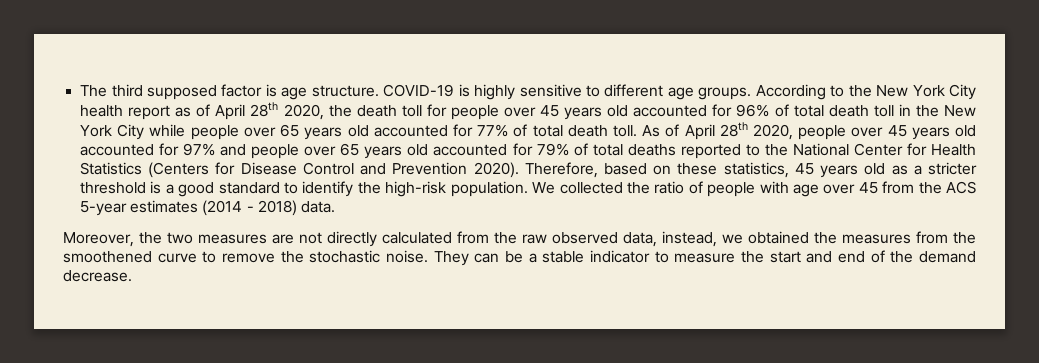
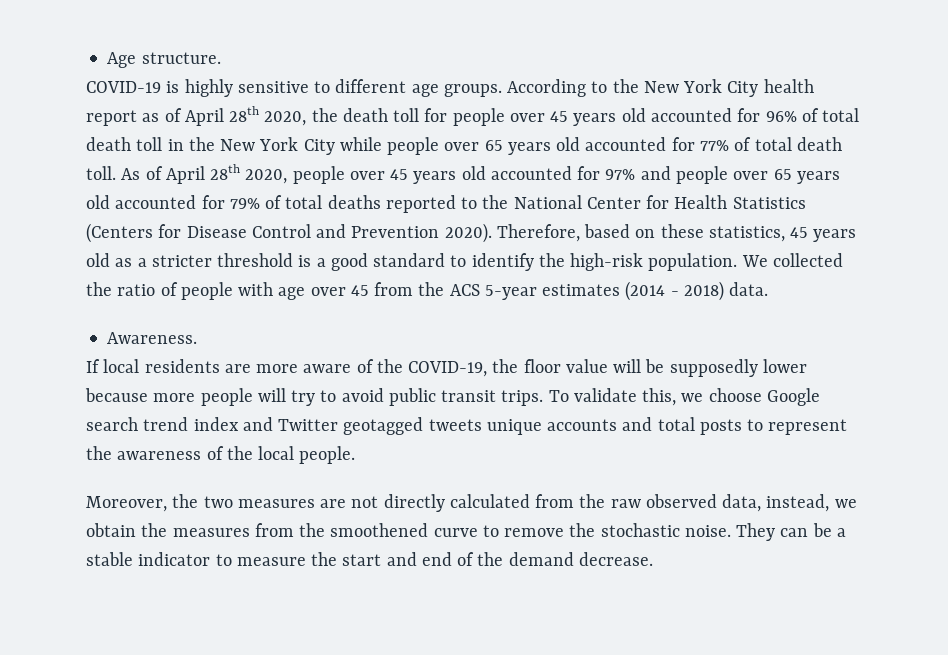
- The third supposed factor is age structure. COVID-19 is highly sensitive to different age groups.
+ Age structure.
+ COVID-19 is highly sensitive to different age groups.
+ Awareness.
+ If local residents are more aware of the COVID-19, the floor value will be supposedly lower because more people will try to avoid public transit trips. To validate this, we choose Google search trend index and Twitter geotagged tweets unique accounts and total posts to represent the awareness of the local people.
- Moreover, the two measures are not directly calculated from the raw observed data, instead, we obtained the measures from the smoothened curve to remove the stochastic noise.
+ Moreover, the two measures are not directly calculated from the raw observed data, instead, we obtain the measures from the smoothened curve to remove the stochastic noise.

